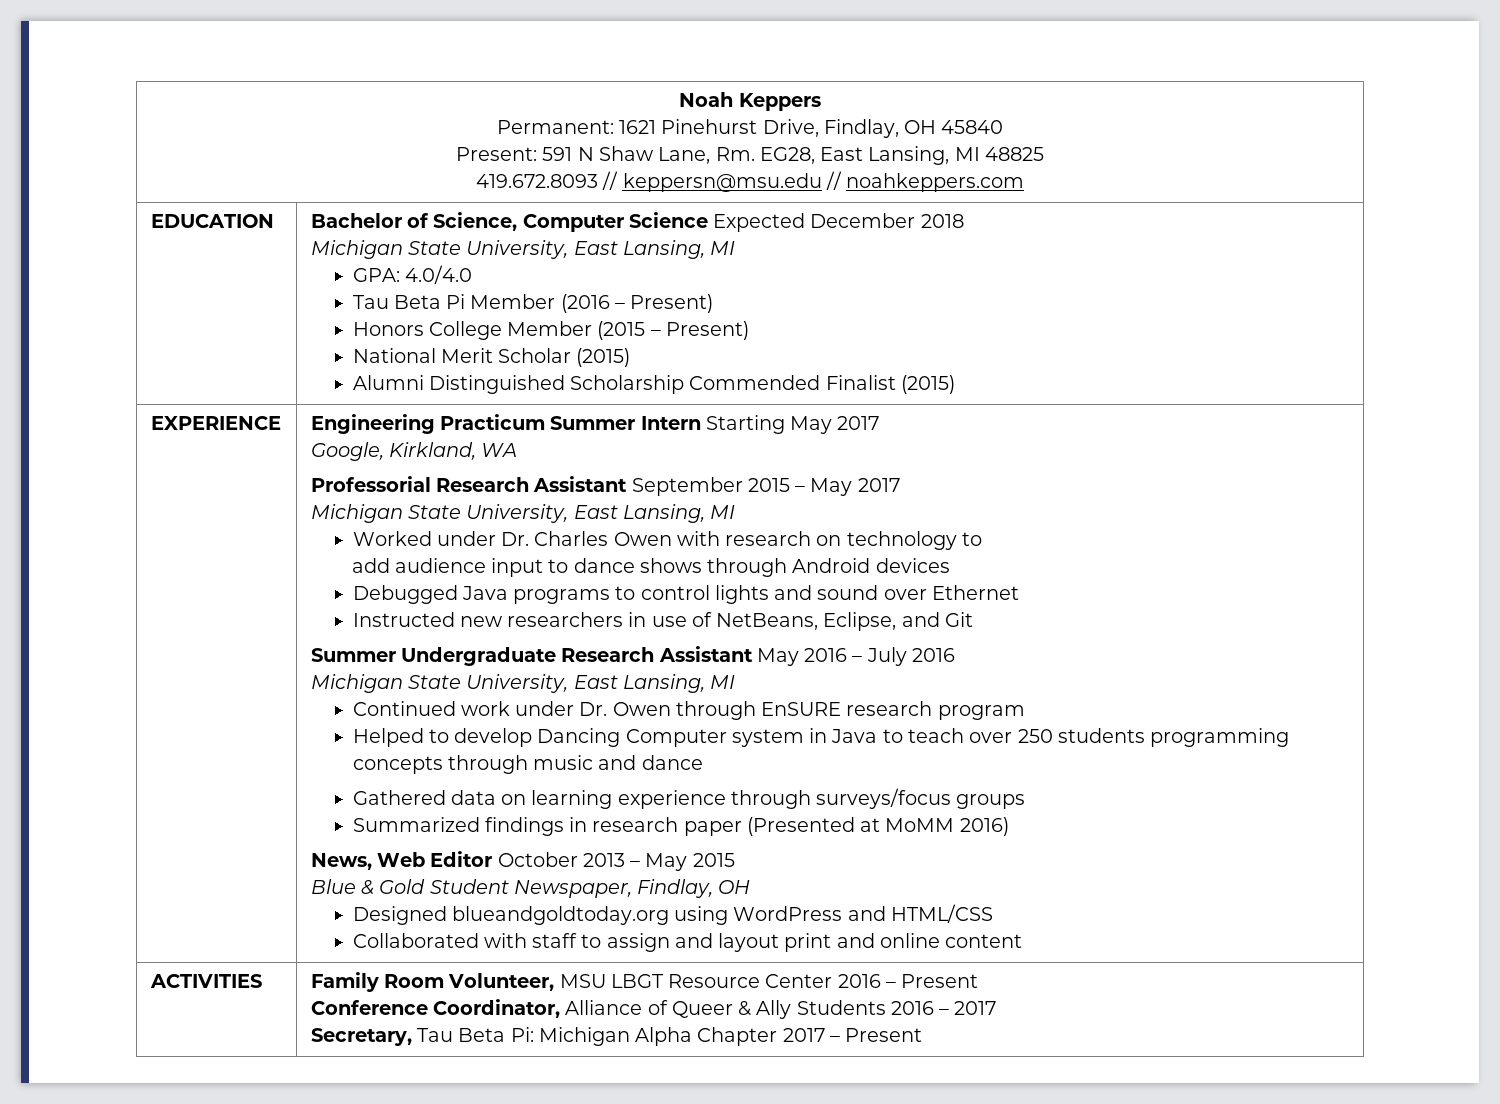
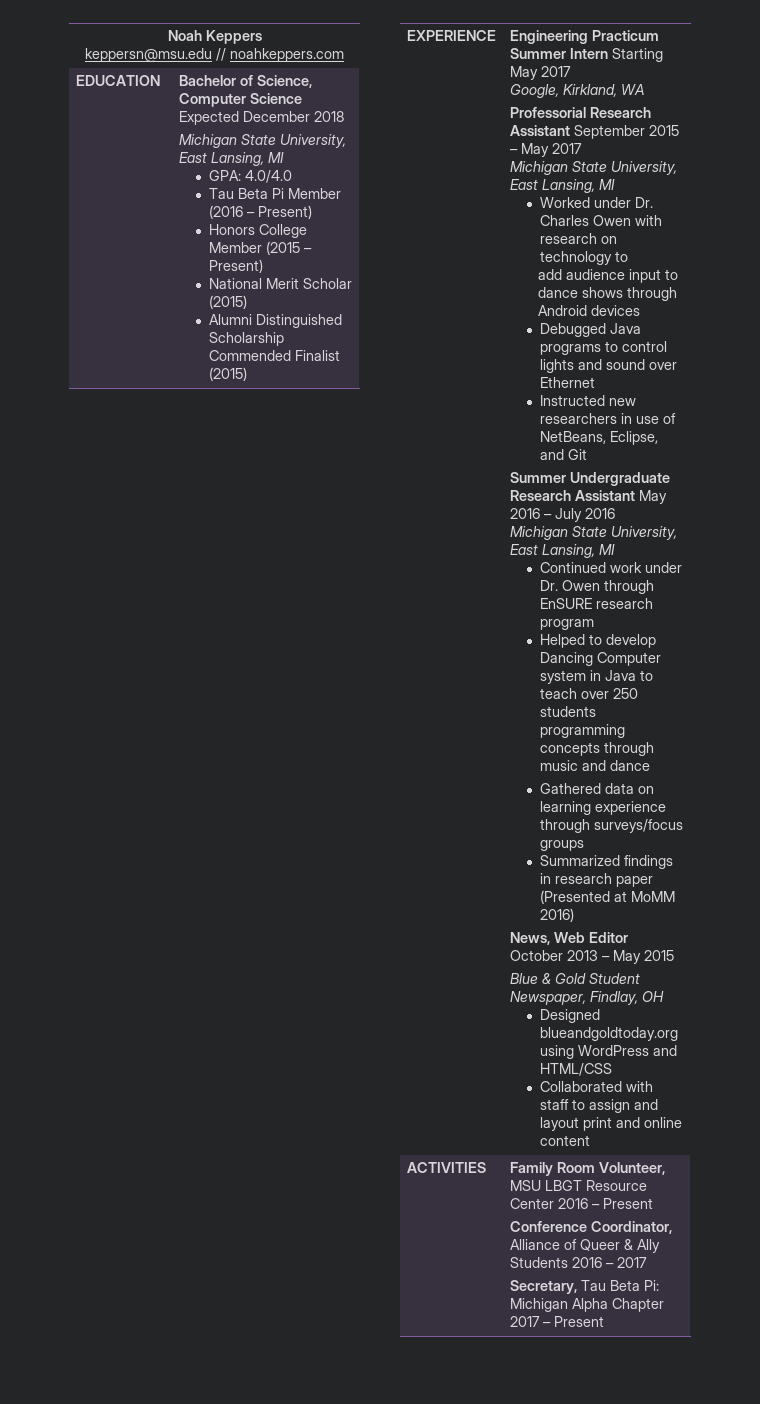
  Noah Keppers
- Permanent: 1621 Pinehurst Drive, Findlay, OH 45840
- Present: 591 N Shaw Lane, Rm. EG28, East Lansing, MI 48825
- 419.672.8093 // keppersn@msu.edu // noahkeppers.com
+ keppersn@msu.edu // noahkeppers.com

